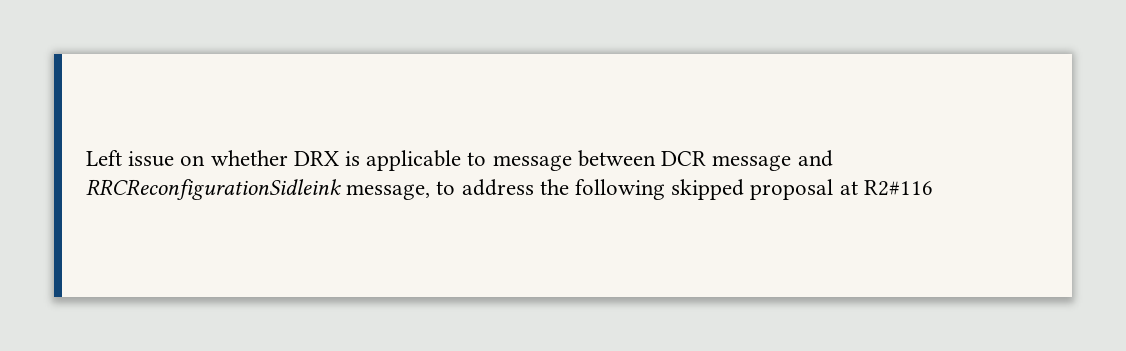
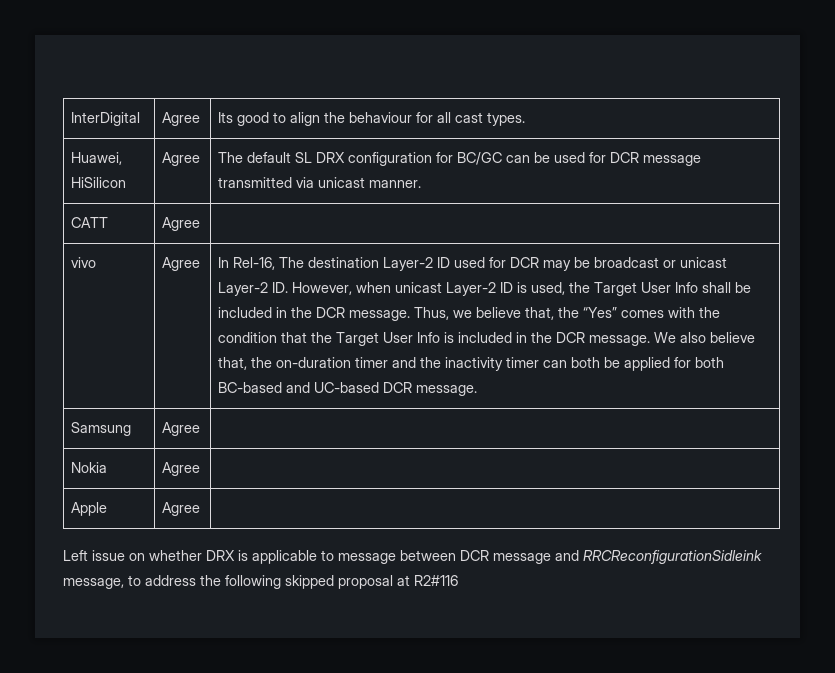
+ InterDigital | Agree | Its good to align the behaviour for all cast types.
+ Huawei, HiSilicon | Agree | The default SL DRX configuration for BC/GC can be used for DCR message transmitted via unicast manner.
+ CATT | Agree |
+ vivo | Agree | In Rel-16, The destination Layer-2 ID used for DCR may be broadcast or unicast Layer-2 ID. However, when unicast Layer-2 ID is used, the Target User Info shall be included in the DCR message. Thus, we believe that, the “Yes” comes with the condition that the Target User Info is included in the DCR message. We also believe that, the on-duration timer and the inactivity timer can both be applied for both BC-based and UC-based DCR message.
+ Samsung | Agree |
+ Nokia | Agree |
+ Apple | Agree |

